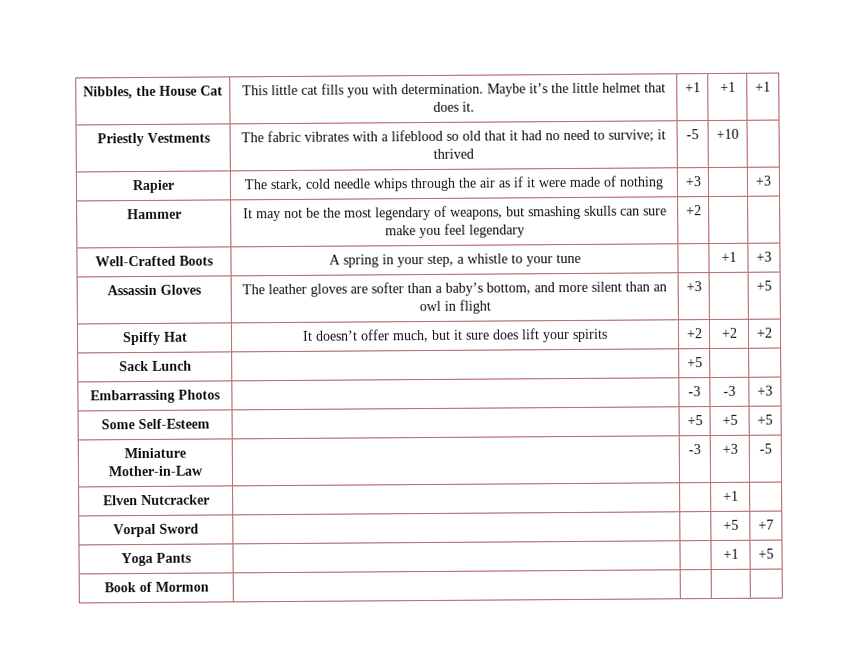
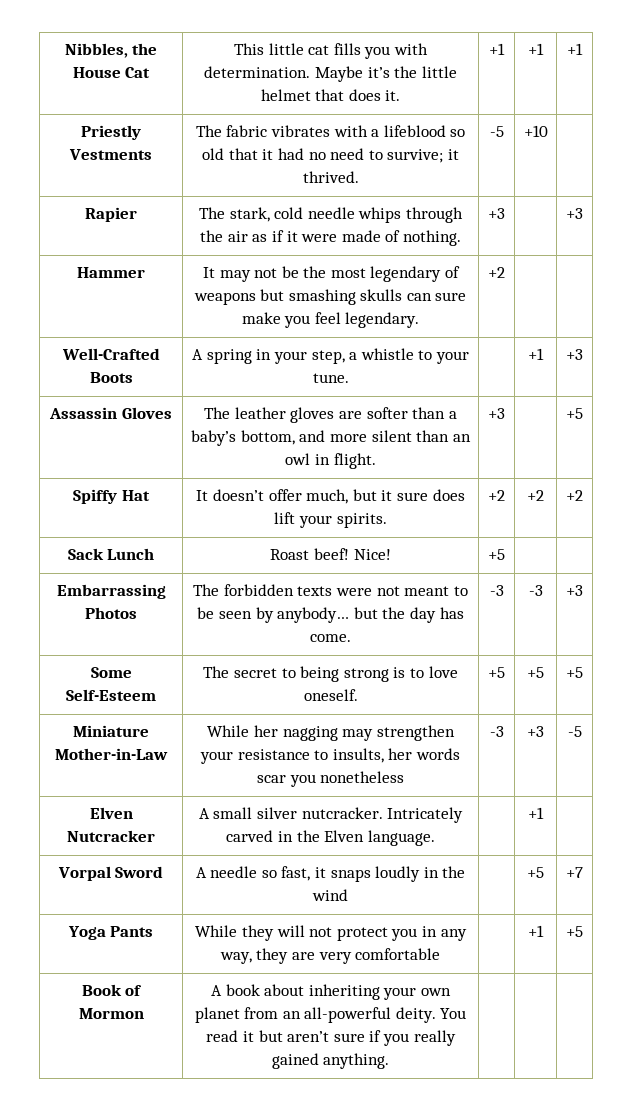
- Priestly Vestments | The fabric vibrates with a lifeblood so old that it had no need to survive; it thrived | -5 | +10 |
+ Priestly Vestments | The fabric vibrates with a lifeblood so old that it had no need to survive; it thrived. | -5 | +10 |
- Rapier | The stark, cold needle whips through the air as if it were made of nothing | +3 | | +3
+ Rapier | The stark, cold needle whips through the air as if it were made of nothing. | +3 | | +3
- Hammer | It may not be the most legendary of weapons, but smashing skulls can sure make you feel legendary | +2 | |
+ Hammer | It may not be the most legendary of weapons but smashing skulls can sure make you feel legendary. | +2 | |
- Well-Crafted Boots | A spring in your step, a whistle to your tune | | +1 | +3
+ Well-Crafted Boots | A spring in your step, a whistle to your tune. | | +1 | +3
- Assassin Gloves | The leather gloves are softer than a baby’s bottom, and more silent than an owl in flight | +3 | | +5
+ Assassin Gloves | The leather gloves are softer than a baby’s bottom, and more silent than an owl in flight. | +3 | | +5
- Spiffy Hat | It doesn’t offer much, but it sure does lift your spirits | +2 | +2 | +2
+ Spiffy Hat | It doesn’t offer much, but it sure does lift your spirits. | +2 | +2 | +2
- Sack Lunch | | +5 | |
+ Sack Lunch | Roast beef! Nice! | +5 | |
- Embarrassing Photos | | -3 | -3 | +3
+ Embarrassing Photos | The forbidden texts were not meant to be seen by anybody… but the day has come. | -3 | -3 | +3
- Some Self-Esteem | | +5 | +5 | +5
+ Some Self-Esteem | The secret to being strong is to love oneself. | +5 | +5 | +5
- Miniature Mother-in-Law | | -3 | +3 | -5
+ Miniature Mother-in-Law | While her nagging may strengthen your resistance to insults, her words scar you nonetheless | -3 | +3 | -5
- Elven Nutcracker | | | +1 |
- Vorpal Sword | | | +5 | +7
- Yoga Pants | | | +1 | +5
+ Elven Nutcracker | A small silver nutcracker. Intricately carved in the Elven language. | | +1 |
+ Vorpal Sword | A needle so fast, it snaps loudly in the wind | | +5 | +7
+ Yoga Pants | While they will not protect you in any way, they are very comfortable | | +1 | +5
- Book of Mormon | | | |
+ Book of Mormon | A book about inheriting your own planet from an all-powerful deity. You read it but aren’t sure if you really gained anything. | | |

